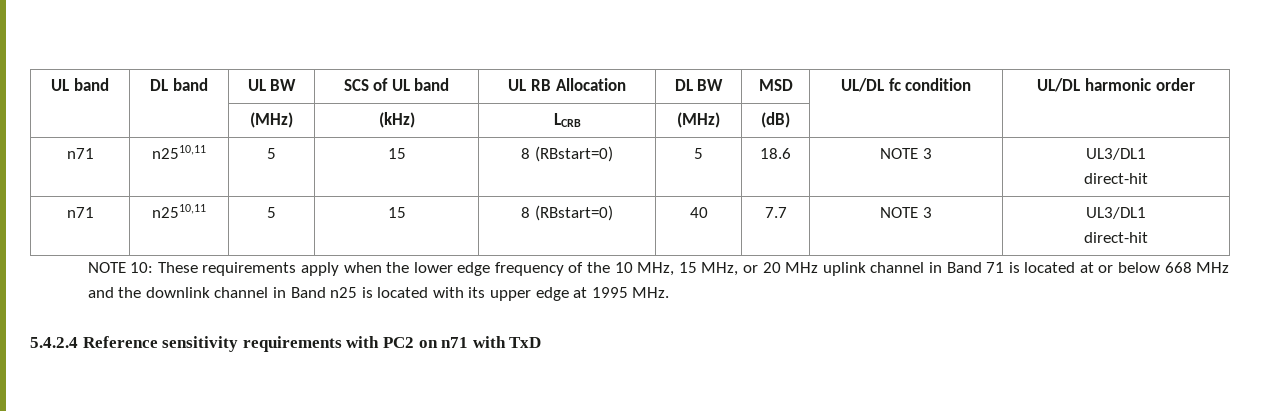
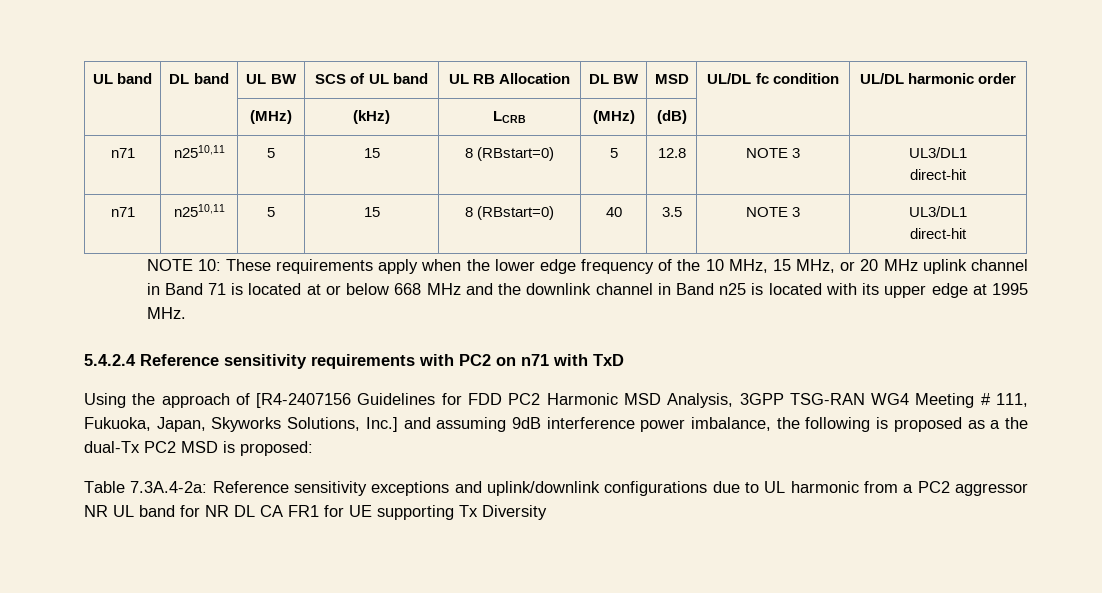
- n71 | n2510,11 | 5 | 15 | 8 (RBstart=0) | 5 | 18.6 | NOTE 3 | UL3/DL1
+ n71 | n2510,11 | 5 | 15 | 8 (RBstart=0) | 5 | 12.8 | NOTE 3 | UL3/DL1
- n71 | n2510,11 | 5 | 15 | 8 (RBstart=0) | 40 | 7.7 | NOTE 3 | UL3/DL1
+ n71 | n2510,11 | 5 | 15 | 8 (RBstart=0) | 40 | 3.5 | NOTE 3 | UL3/DL1
+ Using the approach of [R4-2407156 Guidelines for FDD PC2 Harmonic MSD Analysis, 3GPP TSG-RAN WG4 Meeting # 111, Fukuoka, Japan, Skyworks Solutions, Inc.] and assuming 9dB interference power imbalance, the following is proposed as a the dual-Tx PC2 MSD is proposed:
+ Table 7.3A.4-2a: Reference sensitivity exceptions and uplink/downlink configurations due to UL harmonic from a PC2 aggressor NR UL band for NR DL CA FR1 for UE supporting Tx Diversity

